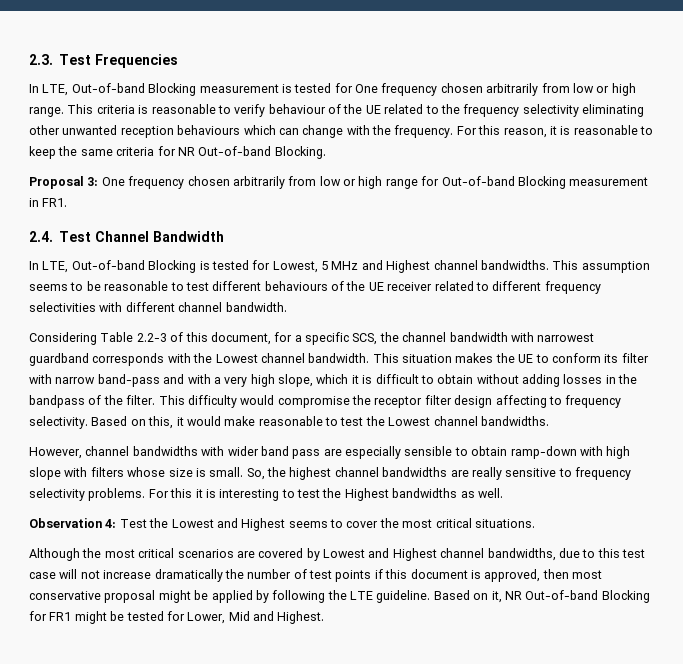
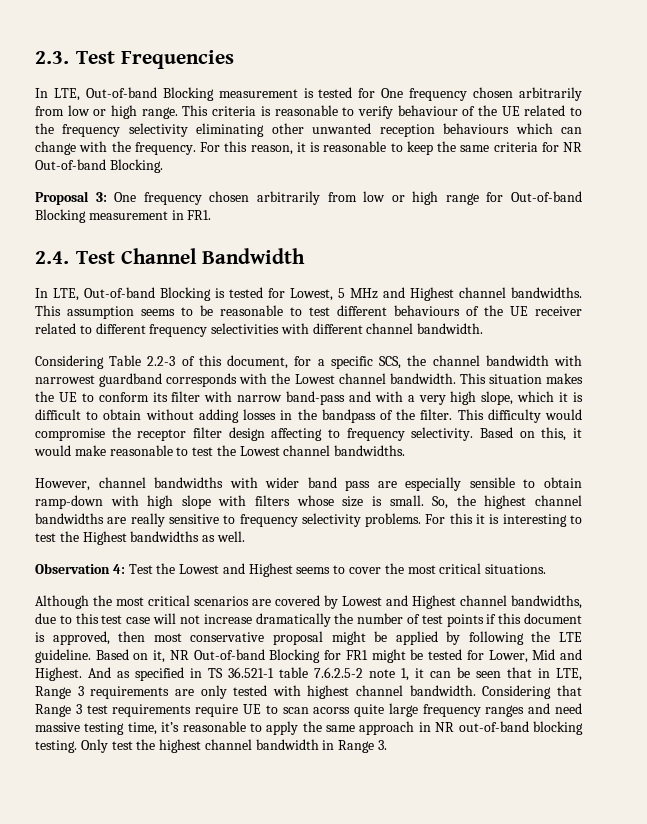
+ And as specified in TS 36.521-1 table 7.6.2.5-2 note 1, it can be seen that in LTE, Range 3 requirements are only tested with highest channel bandwidth. Considering that Range 3 test requirements require UE to scan acorss quite large frequency ranges and need massive testing time, it’s reasonable to apply the same approach in NR out-of-band blocking testing. Only test the highest channel bandwidth in Range 3.

